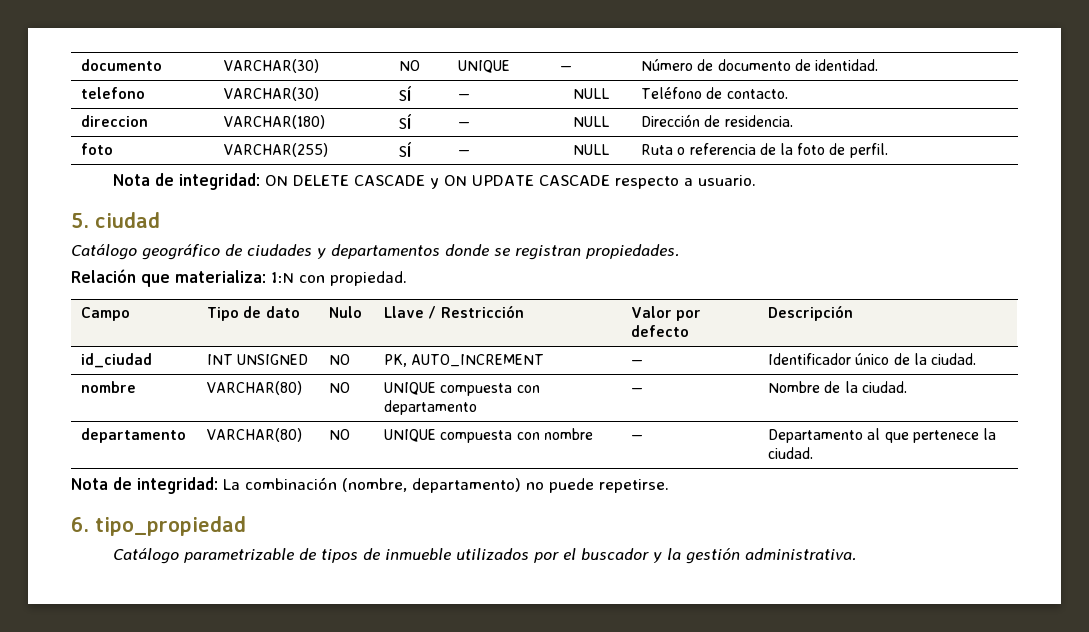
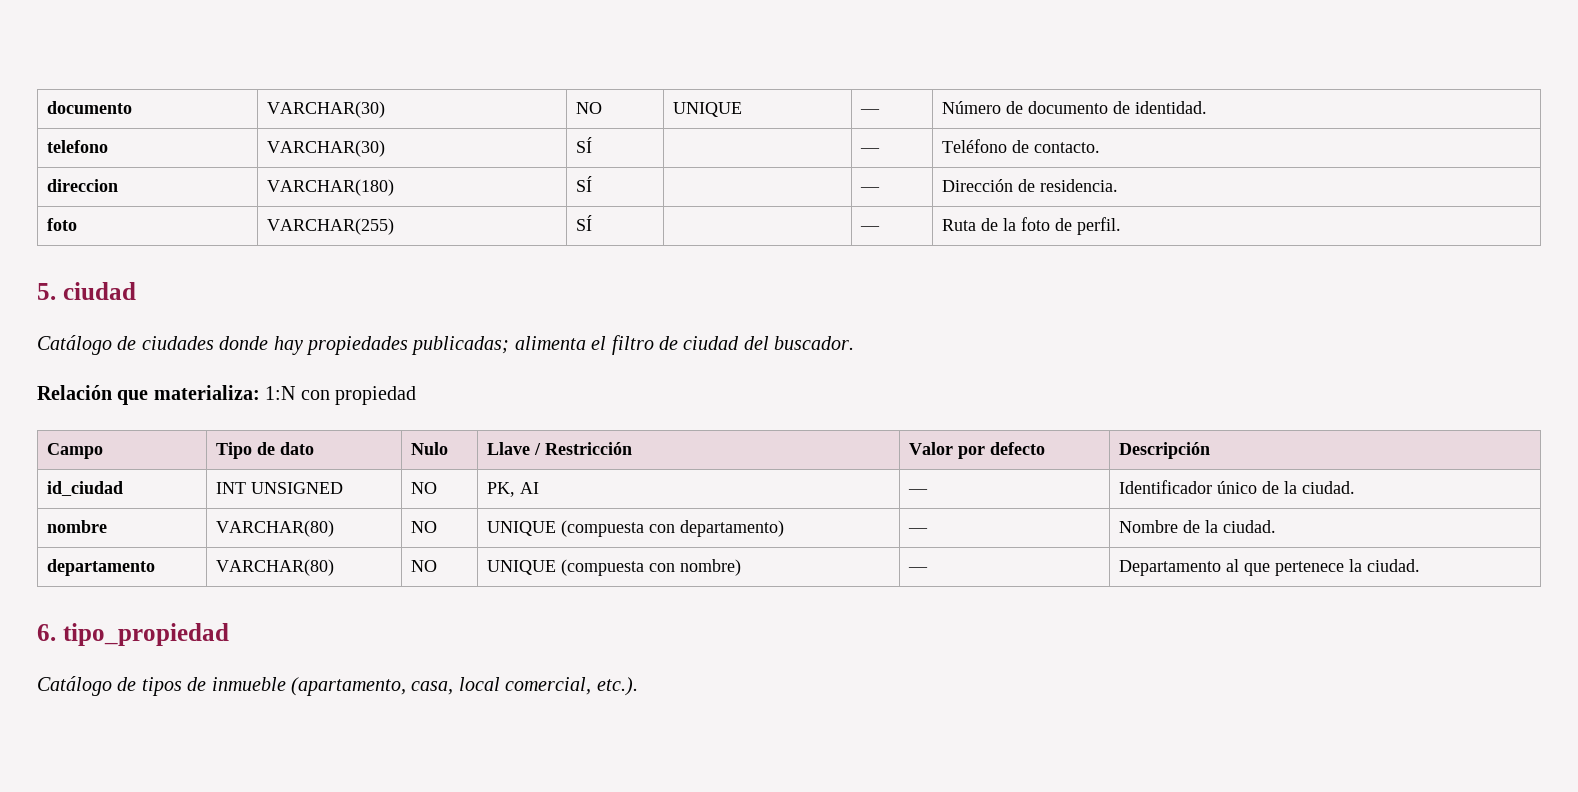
- telefono | VARCHAR(30) | SÍ | — | NULL | Teléfono de contacto.
+ telefono | VARCHAR(30) | SÍ | | — | Teléfono de contacto.
- direccion | VARCHAR(180) | SÍ | — | NULL | Dirección de residencia.
+ direccion | VARCHAR(180) | SÍ | | — | Dirección de residencia.
- foto | VARCHAR(255) | SÍ | — | NULL | Ruta o referencia de la foto de perfil.
+ foto | VARCHAR(255) | SÍ | | — | Ruta de la foto de perfil.
- Nota de integridad: ON DELETE CASCADE y ON UPDATE CASCADE respecto a usuario.
- Catálogo geográfico de ciudades y departamentos donde se registran propiedades.
+ Catálogo de ciudades donde hay propiedades publicadas; alimenta el filtro de ciudad del buscador.
- Relación que materializa: 1:N con propiedad.
+ Relación que materializa: 1:N con propiedad
- id_ciudad | INT UNSIGNED | NO | PK, AUTO_INCREMENT | — | Identificador único de la ciudad.
+ id_ciudad | INT UNSIGNED | NO | PK, AI | — | Identificador único de la ciudad.
- nombre | VARCHAR(80) | NO | UNIQUE compuesta con departamento | — | Nombre de la ciudad.
+ nombre | VARCHAR(80) | NO | UNIQUE (compuesta con departamento) | — | Nombre de la ciudad.
- departamento | VARCHAR(80) | NO | UNIQUE compuesta con nombre | — | Departamento al que pertenece la ciudad.
+ departamento | VARCHAR(80) | NO | UNIQUE (compuesta con nombre) | — | Departamento al que pertenece la ciudad.
- Nota de integridad: La combinación (nombre, departamento) no puede repetirse.
- Catálogo parametrizable de tipos de inmueble utilizados por el buscador y la gestión administrativa.
+ Catálogo de tipos de inmueble (apartamento, casa, local comercial, etc.).

